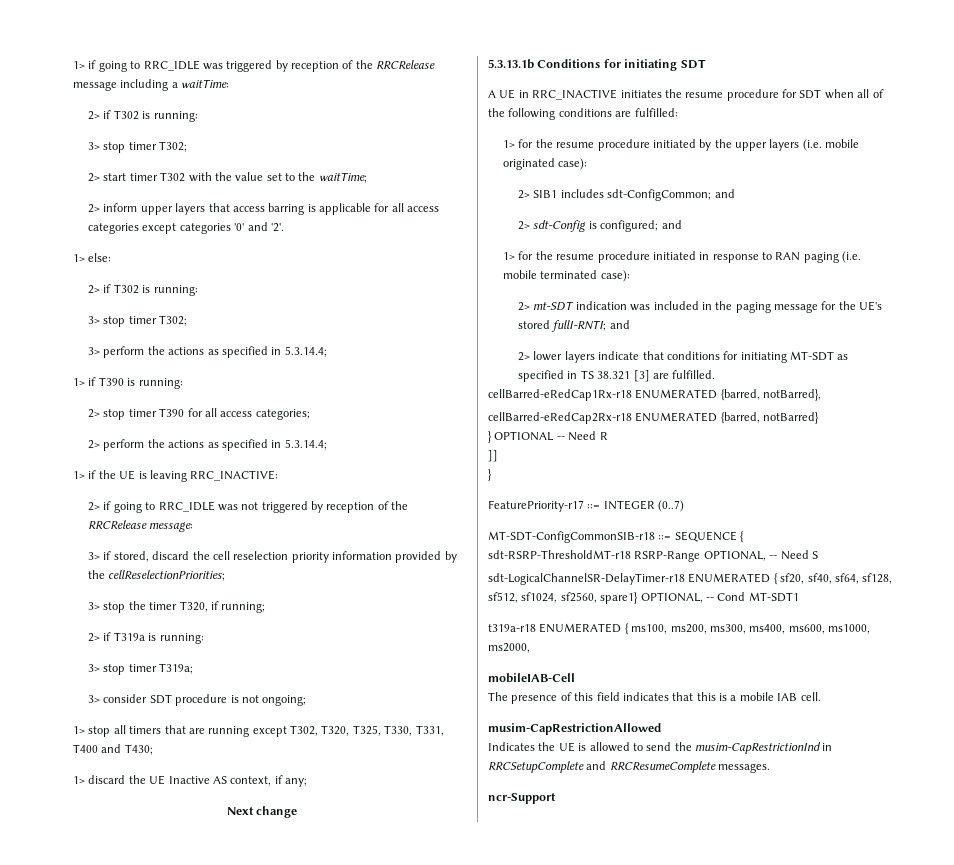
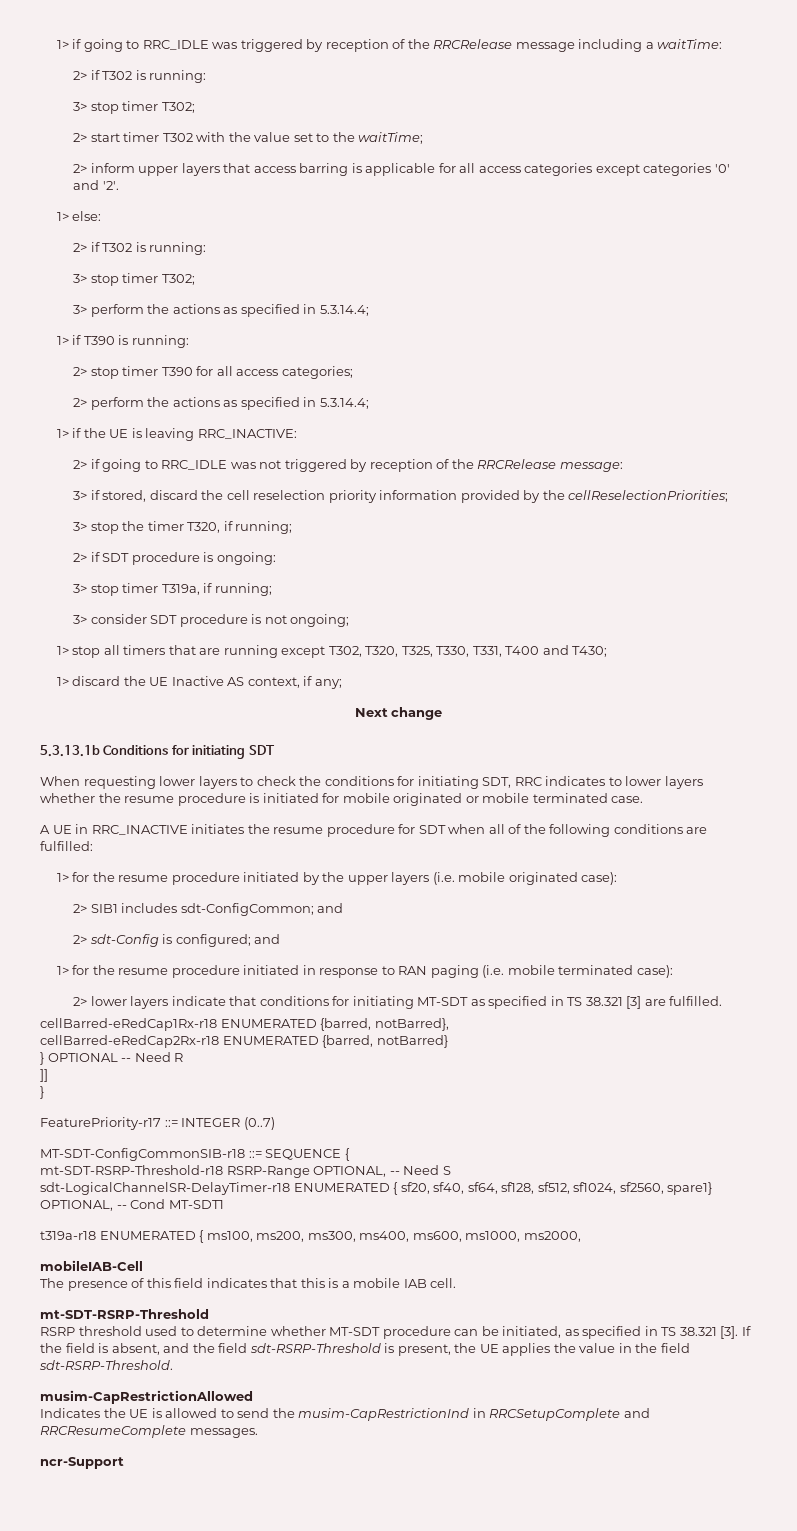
- 2> if T319a is running:
- 3> stop timer T319a;
+ 2> if SDT procedure is ongoing:
+ 3> stop timer T319a, if running;
+ When requesting lower layers to check the conditions for initiating SDT, RRC indicates to lower layers whether the resume procedure is initiated for mobile originated or mobile terminated case.
- 2> mt-SDT indication was included in the paging message for the UE's stored fullI-RNTI; and
- sdt-RSRP-ThresholdMT-r18 RSRP-Range OPTIONAL, -- Need S
+ mt-SDT-RSRP-Threshold-r18 RSRP-Range OPTIONAL, -- Need S
+ mt-SDT-RSRP-Threshold
+ RSRP threshold used to determine whether MT-SDT procedure can be initiated, as specified in TS 38.321 [3]. If the field is absent, and the field sdt-RSRP-Threshold is present, the UE applies the value in the field sdt-RSRP-Threshold.

